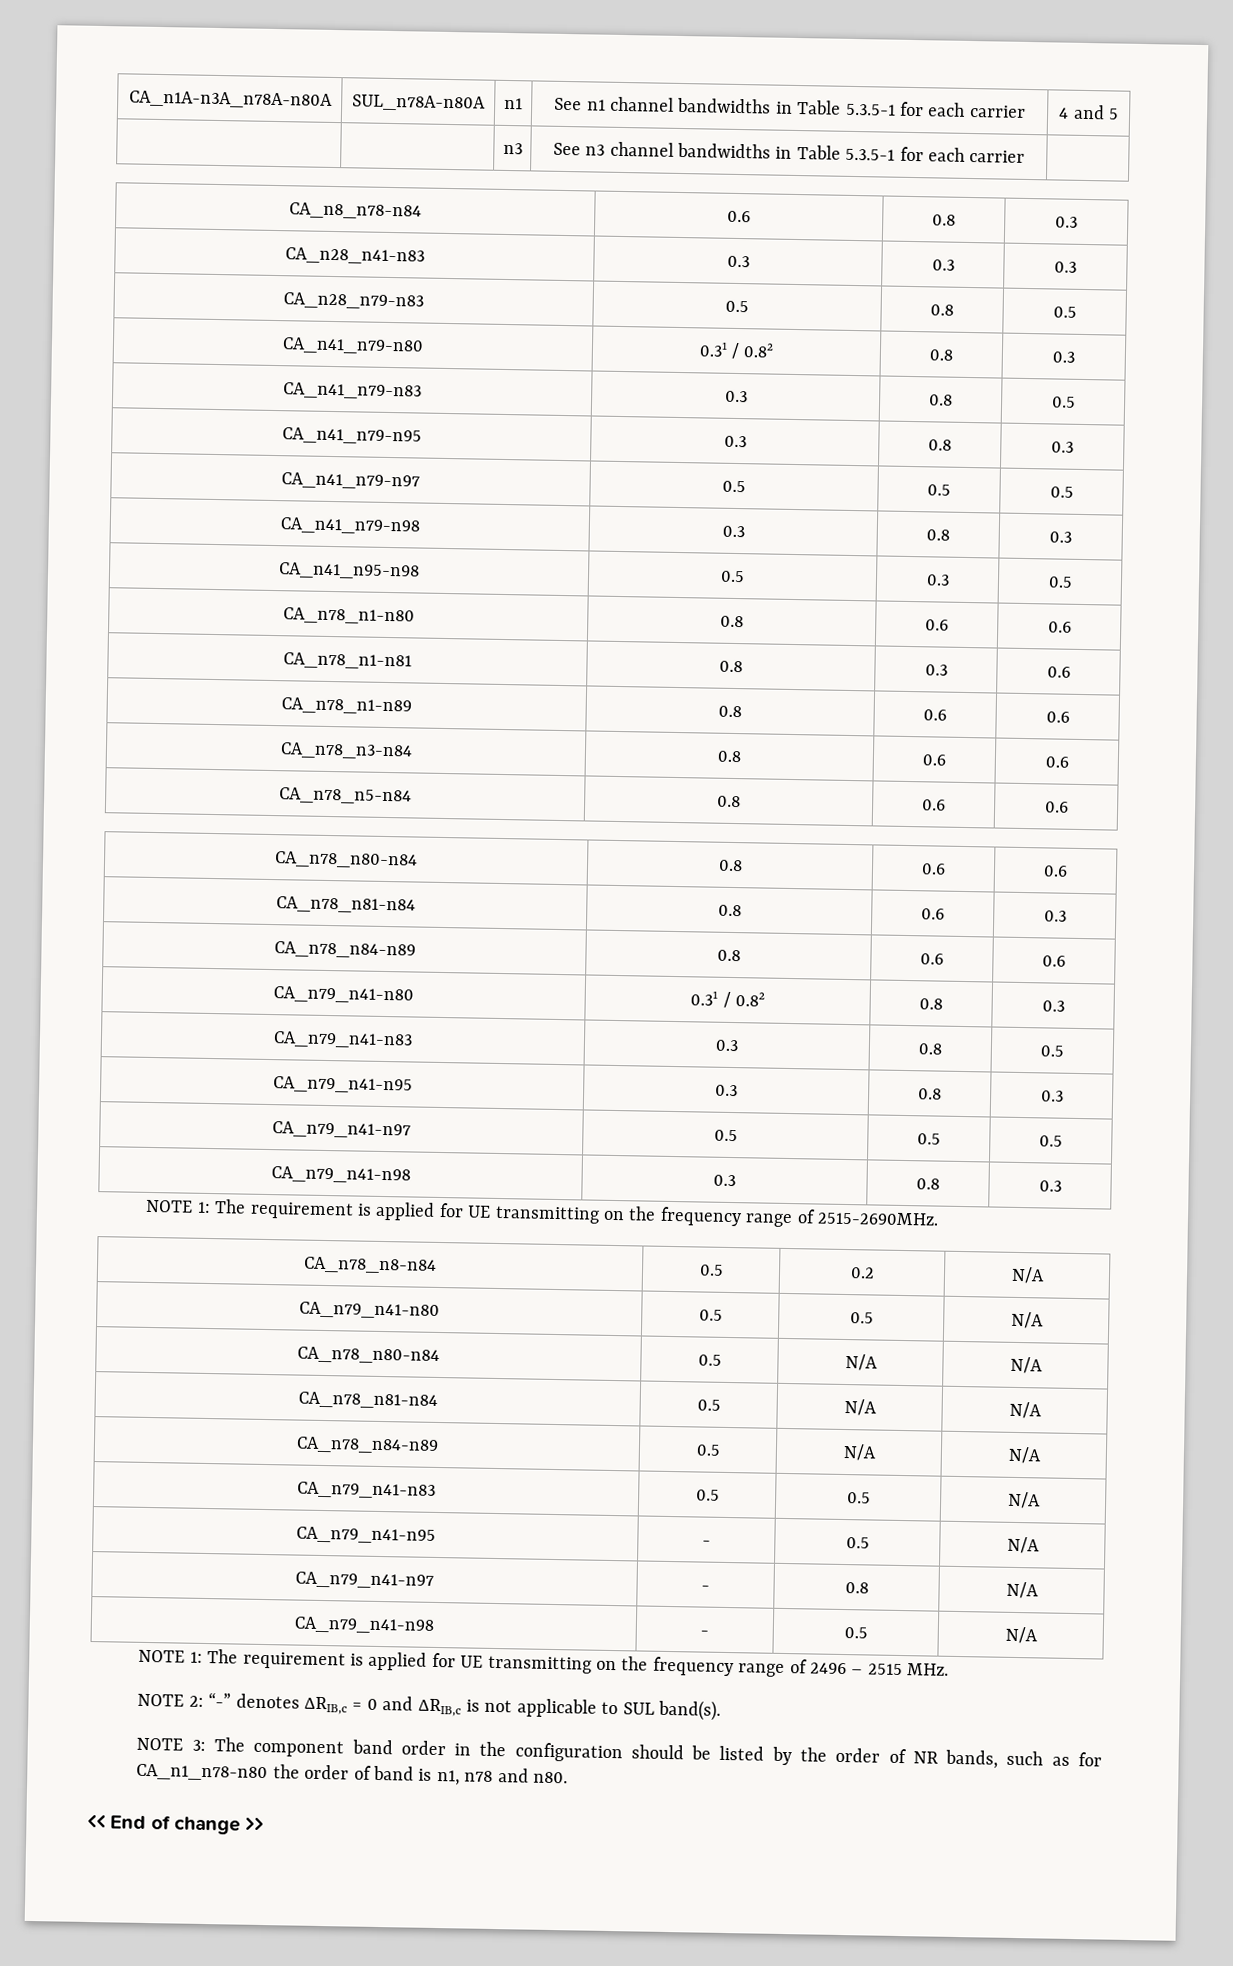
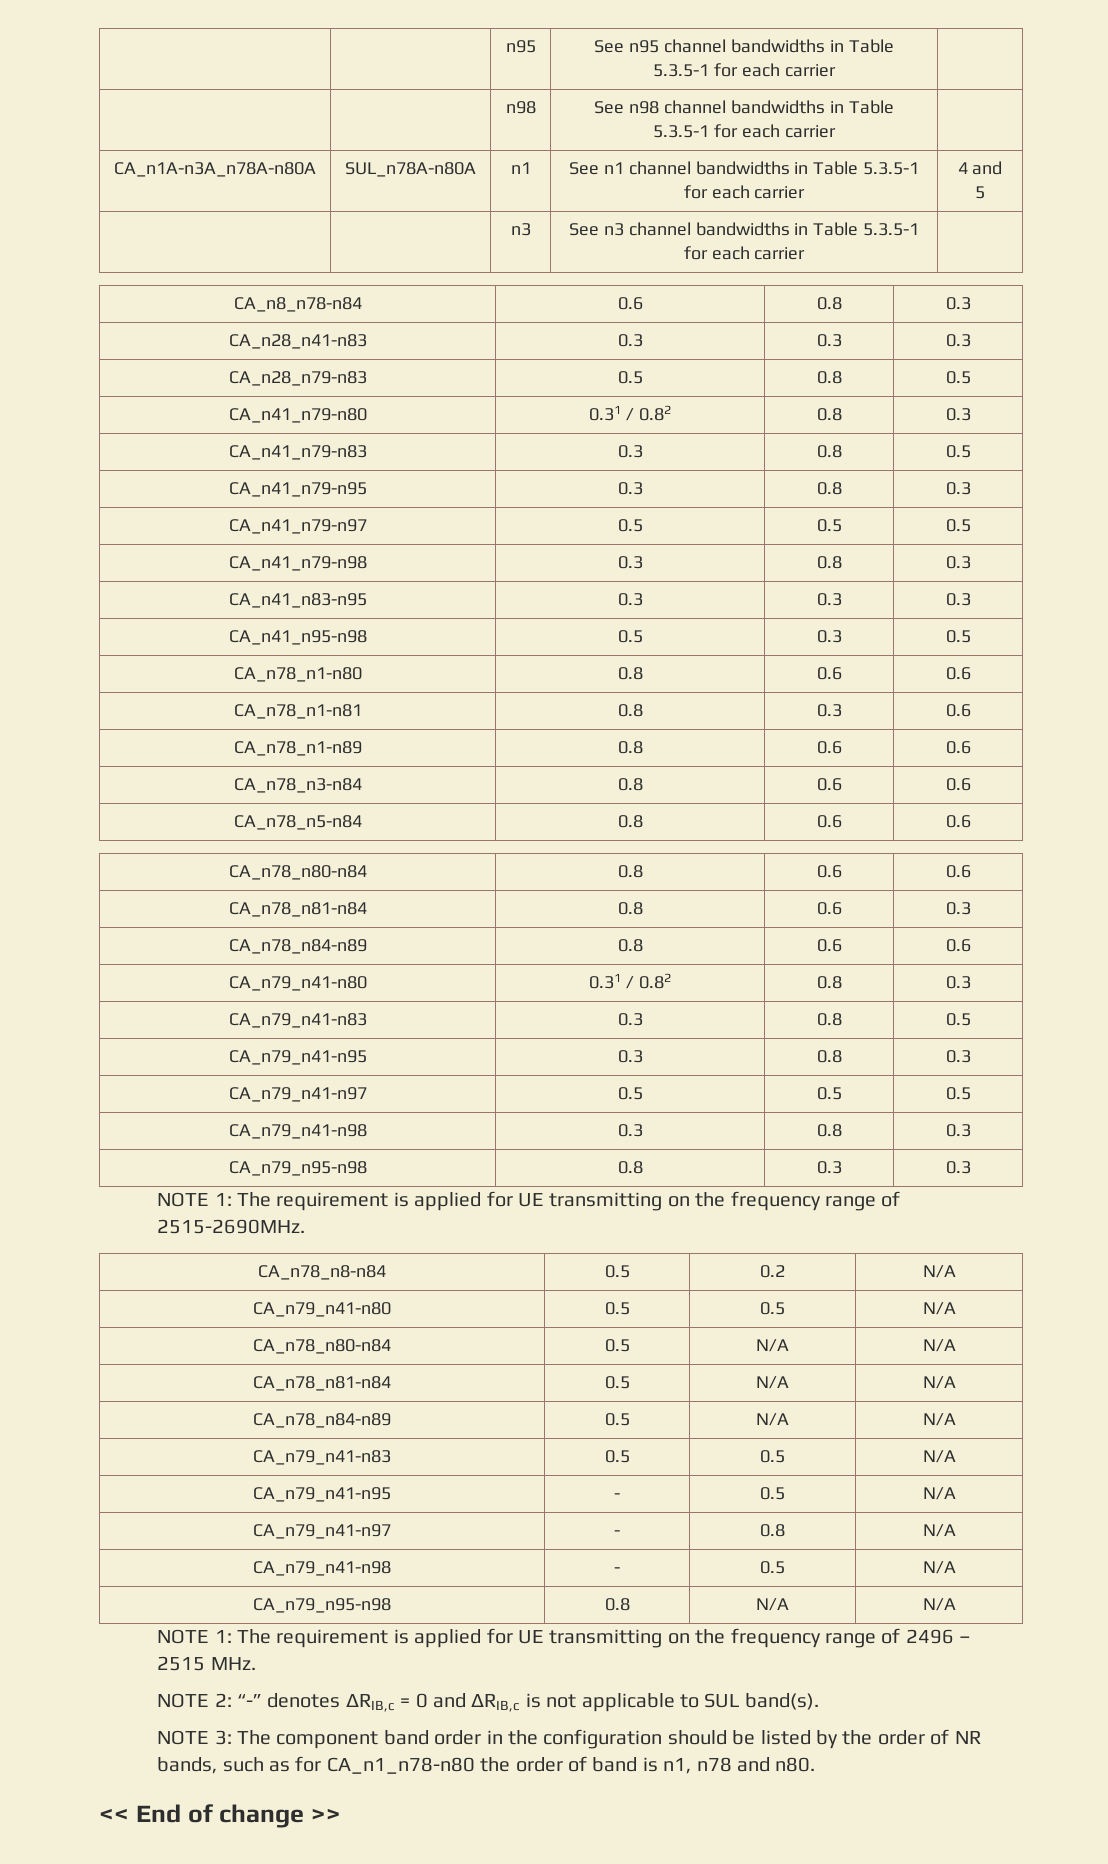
+ | | n95 | See n95 channel bandwidths in Table 5.3.5-1 for each carrier |
+ | | n98 | See n98 channel bandwidths in Table 5.3.5-1 for each carrier |
+ CA_n41_n83-n95 | 0.3 | 0.3 | 0.3
+ CA_n79_n95-n98 | 0.8 | 0.3 | 0.3
+ CA_n79_n95-n98 | 0.8 | N/A | N/A

